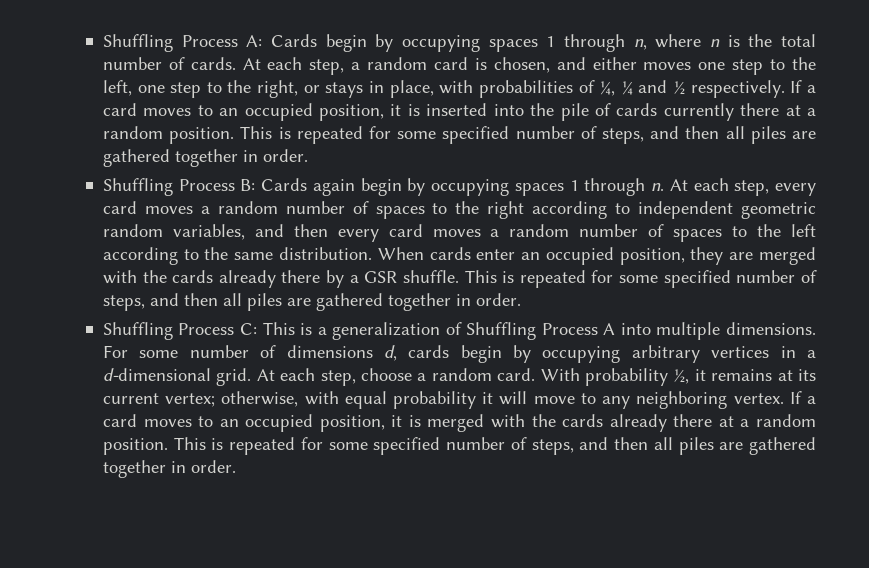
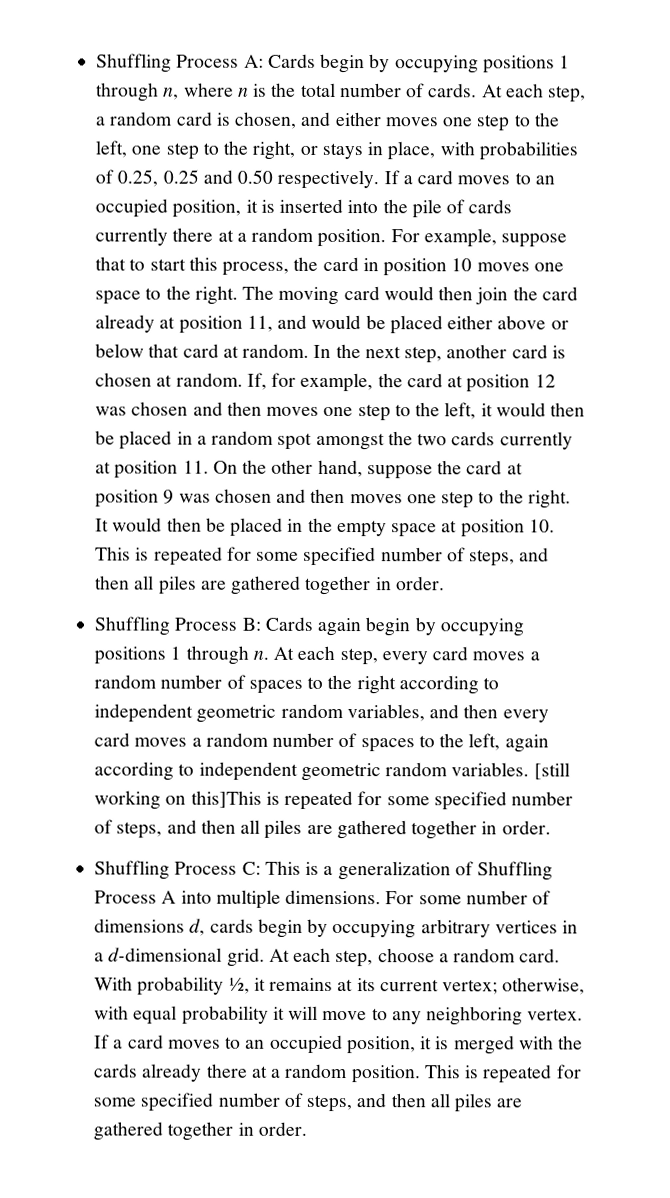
- Shuffling Process A: Cards begin by occupying spaces 1 through n, where n is the total number of cards.
+ Shuffling Process A: Cards begin by occupying positions 1 through n, where n is the total number of cards.
- At each step, a random card is chosen, and either moves one step to the left, one step to the right, or stays in place, with probabilities of ¼, ¼ and ½ respectively.
+ At each step, a random card is chosen, and either moves one step to the left, one step to the right, or stays in place, with probabilities of 0.25, 0.25 and 0.50 respectively.
- If a card moves to an occupied position, it is inserted into the pile of cards currently there at a random position. This is repeated for some specified number of steps, and then all piles are gathered together in order.
+ If a card moves to an occupied position, it is inserted into the pile of cards currently there at a random position. For example, suppose that to start this process, the card in position 10 moves one space to the right. The moving card would then join the card already at position 11, and would be placed either above or below that card at random. In the next step, another card is chosen at random. If, for example, the card at position 12 was chosen and then moves one step to the left, it would then be placed in a random spot amongst the two cards currently at position 11. On the other hand, suppose the card at position 9 was chosen and then moves one step to the right. It would then be placed in the empty space at position 10. This is repeated for some specified number of steps, and then all piles are gathered together in order.
- Shuffling Process B: Cards again begin by occupying spaces 1 through n.
+ Shuffling Process B: Cards again begin by occupying positions 1 through n.
- At each step, every card moves a random number of spaces to the right according to independent geometric random variables, and then every card moves a random number of spaces to the left according to the same distribution. When cards enter an occupied position, they are merged with the cards already there by a GSR shuffle. This is repeated for some specified number of steps, and then all piles are gathered together in order.
+ At each step, every card moves a random number of spaces to the right according to independent geometric random variables, and then every card moves a random number of spaces to the left, again according to independent geometric random variables. [still working on this]This is repeated for some specified number of steps, and then all piles are gathered together in order.

